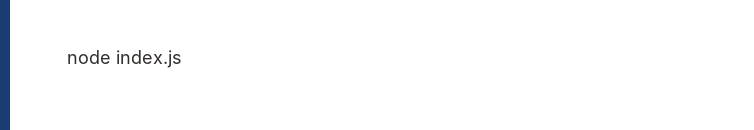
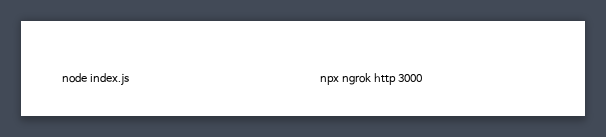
+ npx ngrok http 3000

